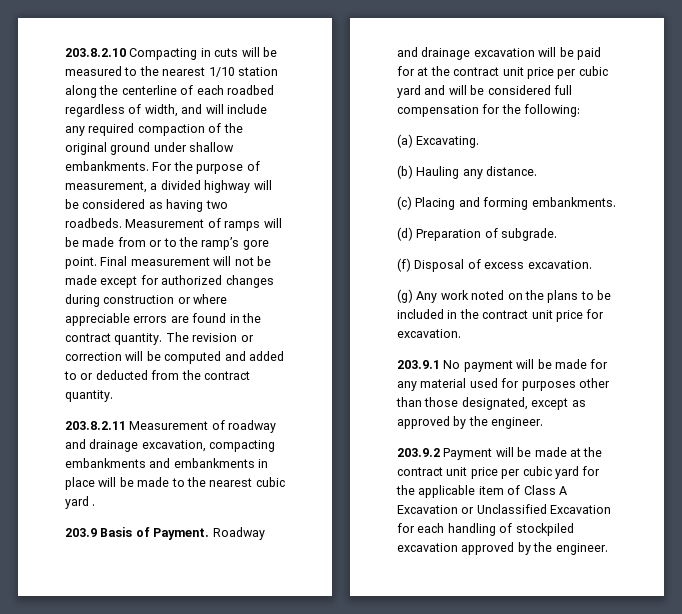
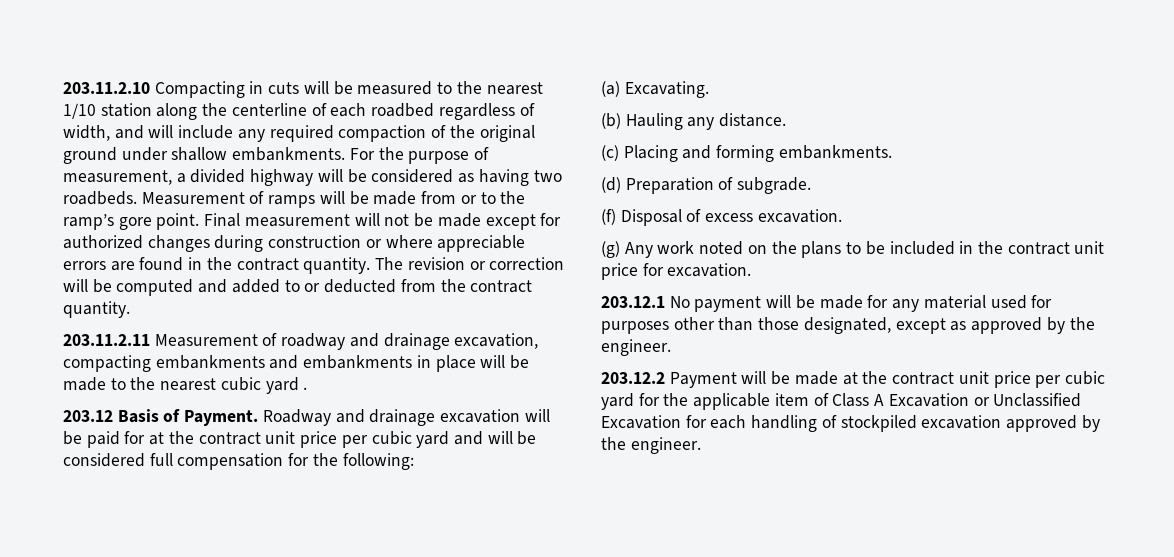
- 203.8.2.10 Compacting in cuts will be measured to the nearest 1/10 station along the centerline of each roadbed regardless of width, and will include any required compaction of the original ground under shallow embankments.
+ 203.11.2.10 Compacting in cuts will be measured to the nearest 1/10 station along the centerline of each roadbed regardless of width, and will include any required compaction of the original ground under shallow embankments.
- 203.8.2.11 Measurement of roadway and drainage excavation, compacting embankments and embankments in place will be made to the nearest cubic yard .
+ 203.11.2.11 Measurement of roadway and drainage excavation, compacting embankments and embankments in place will be made to the nearest cubic yard .
- 203.9 Basis of Payment.
+ 203.12 Basis of Payment.
- 203.9.1 No payment will be made for any material used for purposes other than those designated, except as approved by the engineer.
+ 203.12.1 No payment will be made for any material used for purposes other than those designated, except as approved by the engineer.
- 203.9.2 Payment will be made at the contract unit price per cubic yard for the applicable item of Class A Excavation or Unclassified Excavation for each handling of stockpiled excavation approved by the engineer.
+ 203.12.2 Payment will be made at the contract unit price per cubic yard for the applicable item of Class A Excavation or Unclassified Excavation for each handling of stockpiled excavation approved by the engineer.

